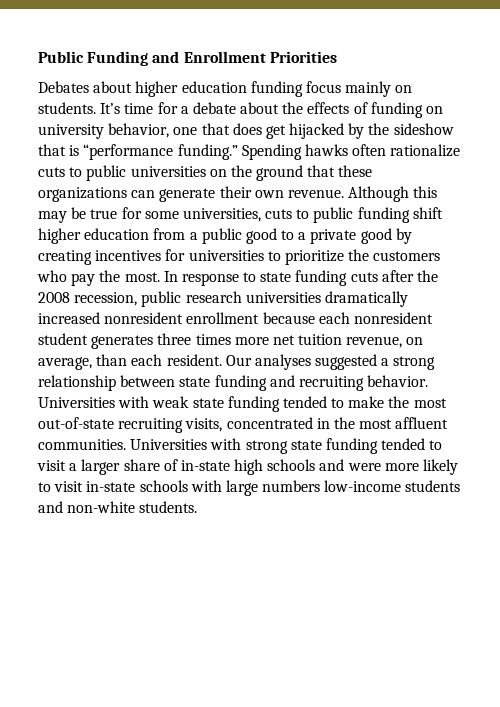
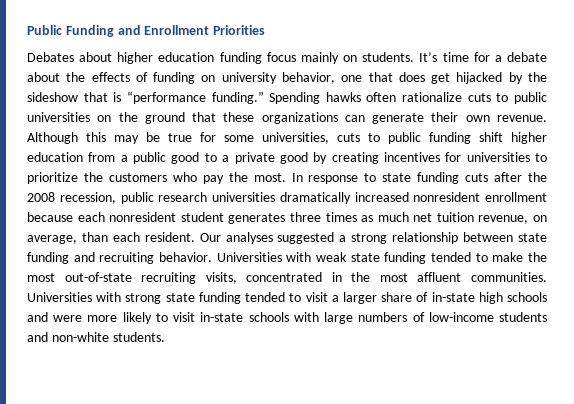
- In response to state funding cuts after the 2008 recession, public research universities dramatically increased nonresident enrollment because each nonresident student generates three times more net tuition revenue, on average, than each resident.
+ In response to state funding cuts after the 2008 recession, public research universities dramatically increased nonresident enrollment because each nonresident student generates three times as much net tuition revenue, on average, than each resident.
- Universities with strong state funding tended to visit a larger share of in-state high schools and were more likely to visit in-state schools with large numbers low-income students and non-white students.
+ Universities with strong state funding tended to visit a larger share of in-state high schools and were more likely to visit in-state schools with large numbers of low-income students and non-white students.

